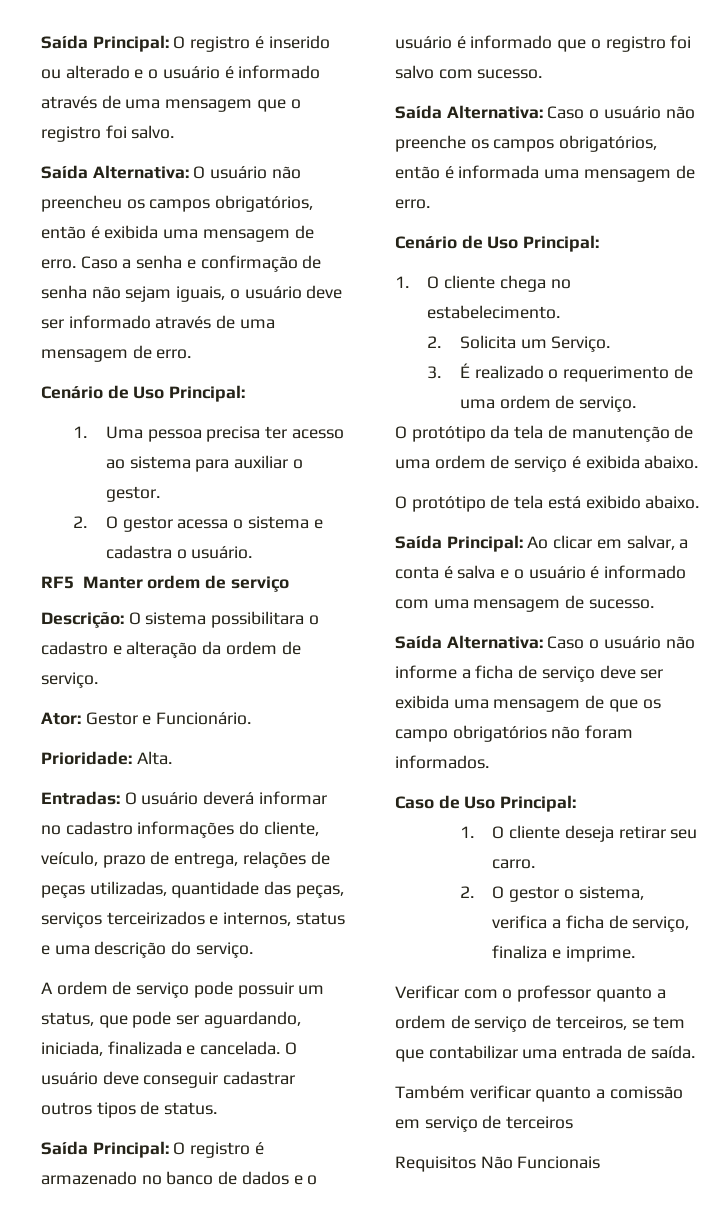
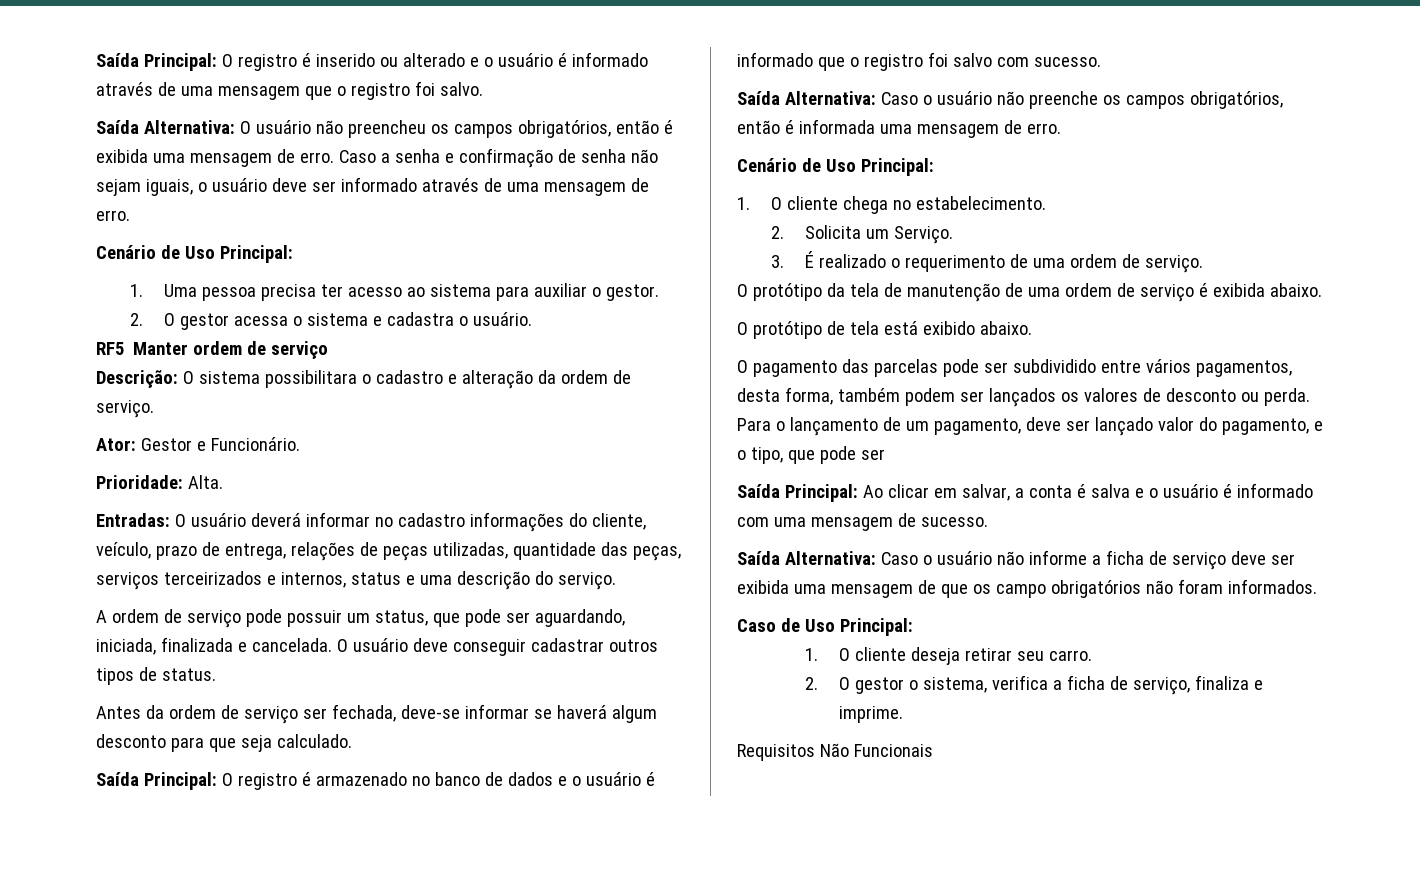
+ Antes da ordem de serviço ser fechada, deve-se informar se haverá algum desconto para que seja calculado.
+ O pagamento das parcelas pode ser subdividido entre vários pagamentos, desta forma, também podem ser lançados os valores de desconto ou perda. Para o lançamento de um pagamento, deve ser lançado valor do pagamento, e o tipo, que pode ser
- Verificar com o professor quanto a ordem de serviço de terceiros, se tem que contabilizar uma entrada de saída.
- Também verificar quanto a comissão em serviço de terceiros

